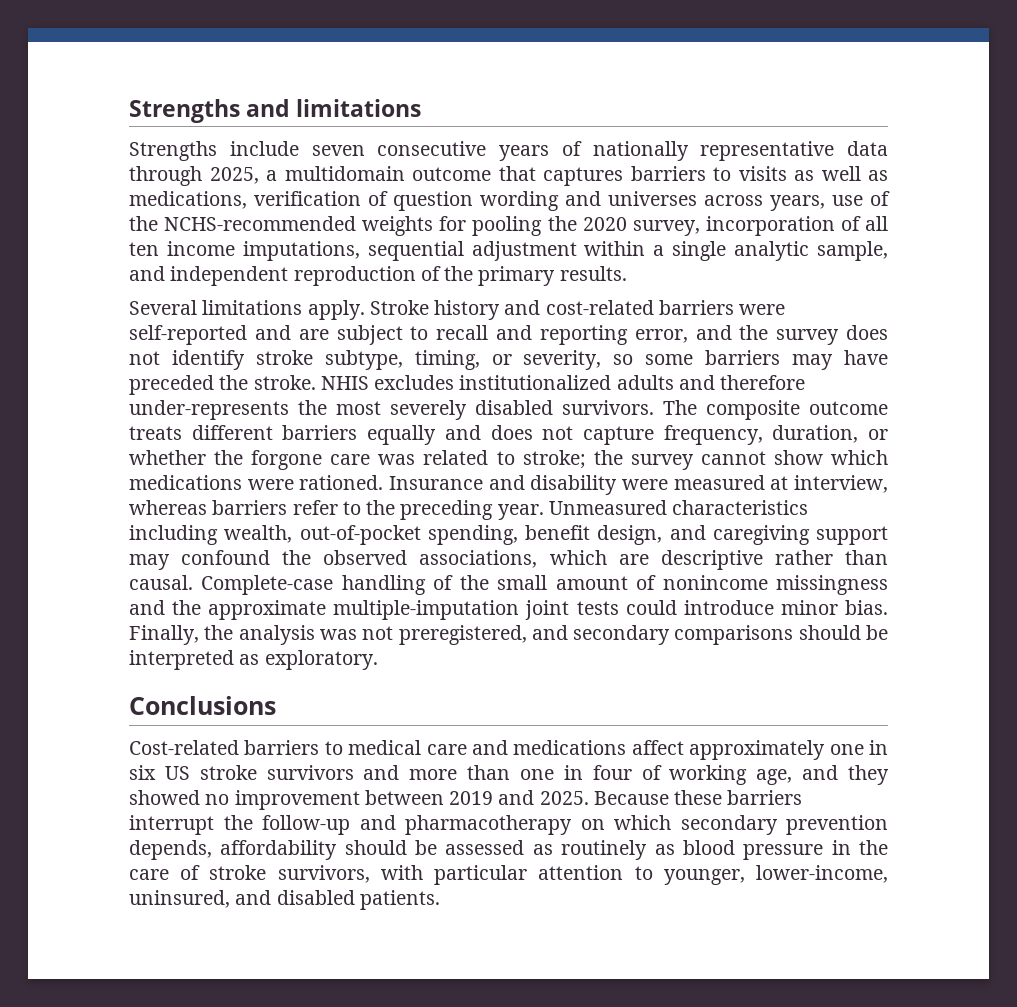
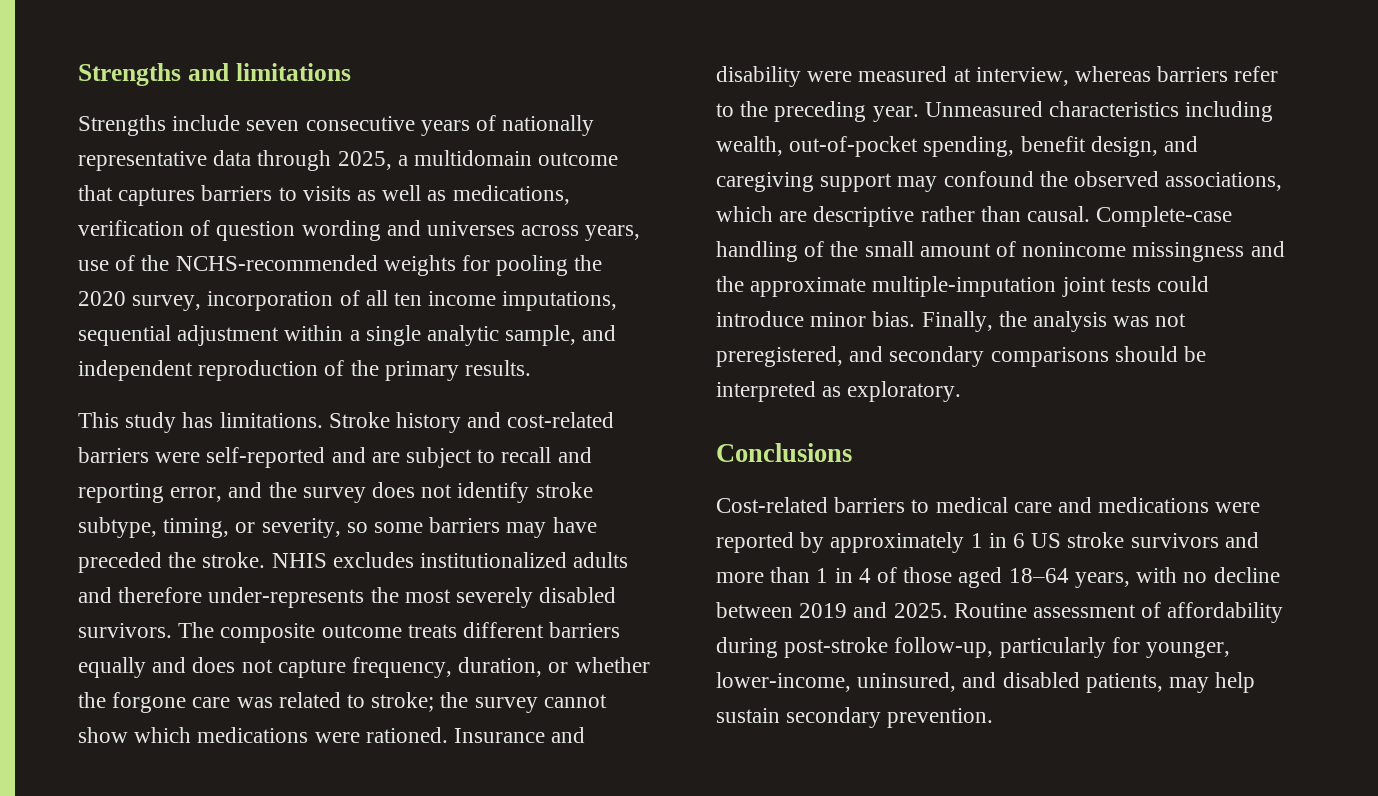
- Several limitations apply.
+ This study has limitations.
- Cost-related barriers to medical care and medications affect approximately one in six US stroke survivors and more than one in four of working age, and they showed no improvement between 2019 and 2025. Because these barriers interrupt the follow-up and pharmacotherapy on which secondary prevention depends, affordability should be assessed as routinely as blood pressure in the care of stroke survivors, with particular attention to younger, lower-income, uninsured, and disabled patients.
+ Cost-related barriers to medical care and medications were reported by approximately 1 in 6 US stroke survivors and more than 1 in 4 of those aged 18–64 years, with no decline between 2019 and 2025. Routine assessment of affordability during post-stroke follow-up, particularly for younger, lower-income, uninsured, and disabled patients, may help sustain secondary prevention.

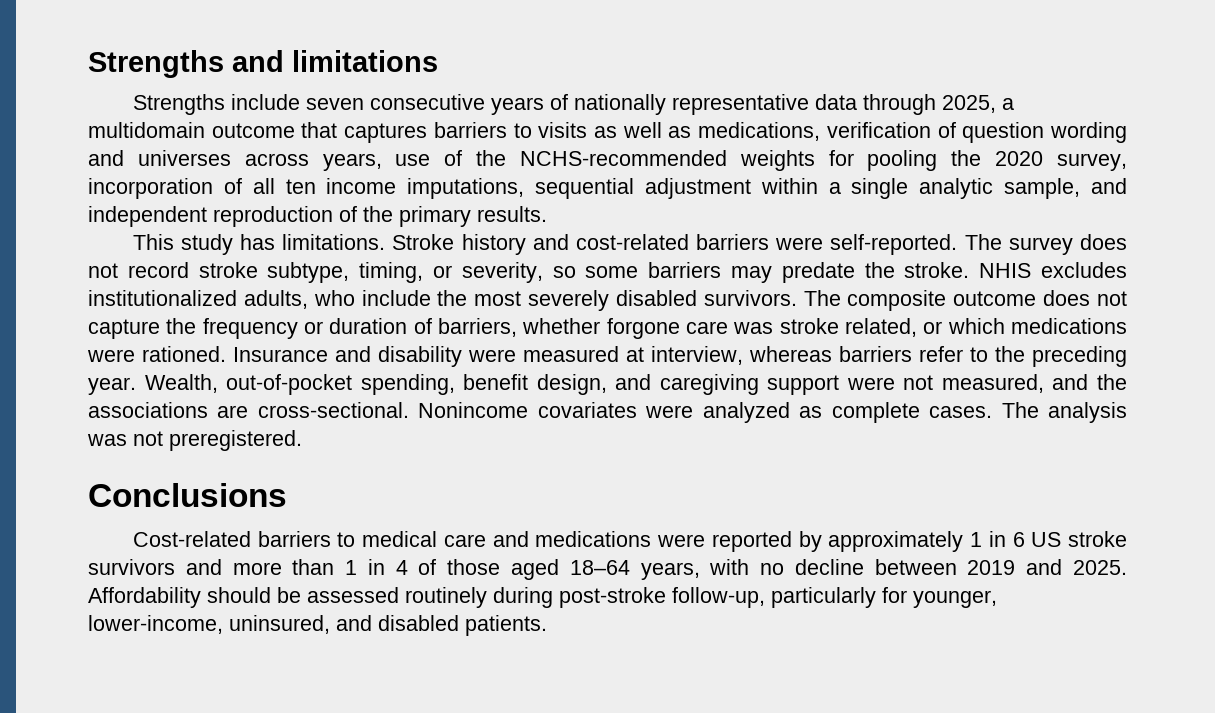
- Stroke history and cost-related barriers were self-reported and are subject to recall and reporting error, and the survey does not identify stroke subtype, timing, or severity, so some barriers may have preceded the stroke.
+ Stroke history and cost-related barriers were self-reported. The survey does not record stroke subtype, timing, or severity, so some barriers may predate the stroke.
- NHIS excludes institutionalized adults and therefore under-represents the most severely disabled survivors.
+ NHIS excludes institutionalized adults, who include the most severely disabled survivors.
- The composite outcome treats different barriers equally and does not capture frequency, duration, or whether the forgone care was related to stroke; the survey cannot show which medications were rationed.
+ The composite outcome does not capture the frequency or duration of barriers, whether forgone care was stroke related, or which medications were rationed.
- Unmeasured characteristics including wealth, out-of-pocket spending, benefit design, and caregiving support may confound the observed associations, which are descriptive rather than causal. Complete-case handling of the small amount of nonincome missingness and the approximate multiple-imputation joint tests could introduce minor bias. Finally, the analysis was not preregistered, and secondary comparisons should be interpreted as exploratory.
+ Wealth, out-of-pocket spending, benefit design, and caregiving support were not measured, and the associations are cross-sectional. Nonincome covariates were analyzed as complete cases. The analysis was not preregistered.
- Routine assessment of affordability during post-stroke follow-up, particularly for younger, lower-income, uninsured, and disabled patients, may help sustain secondary prevention.
+ Affordability should be assessed routinely during post-stroke follow-up, particularly for younger, lower-income, uninsured, and disabled patients.

